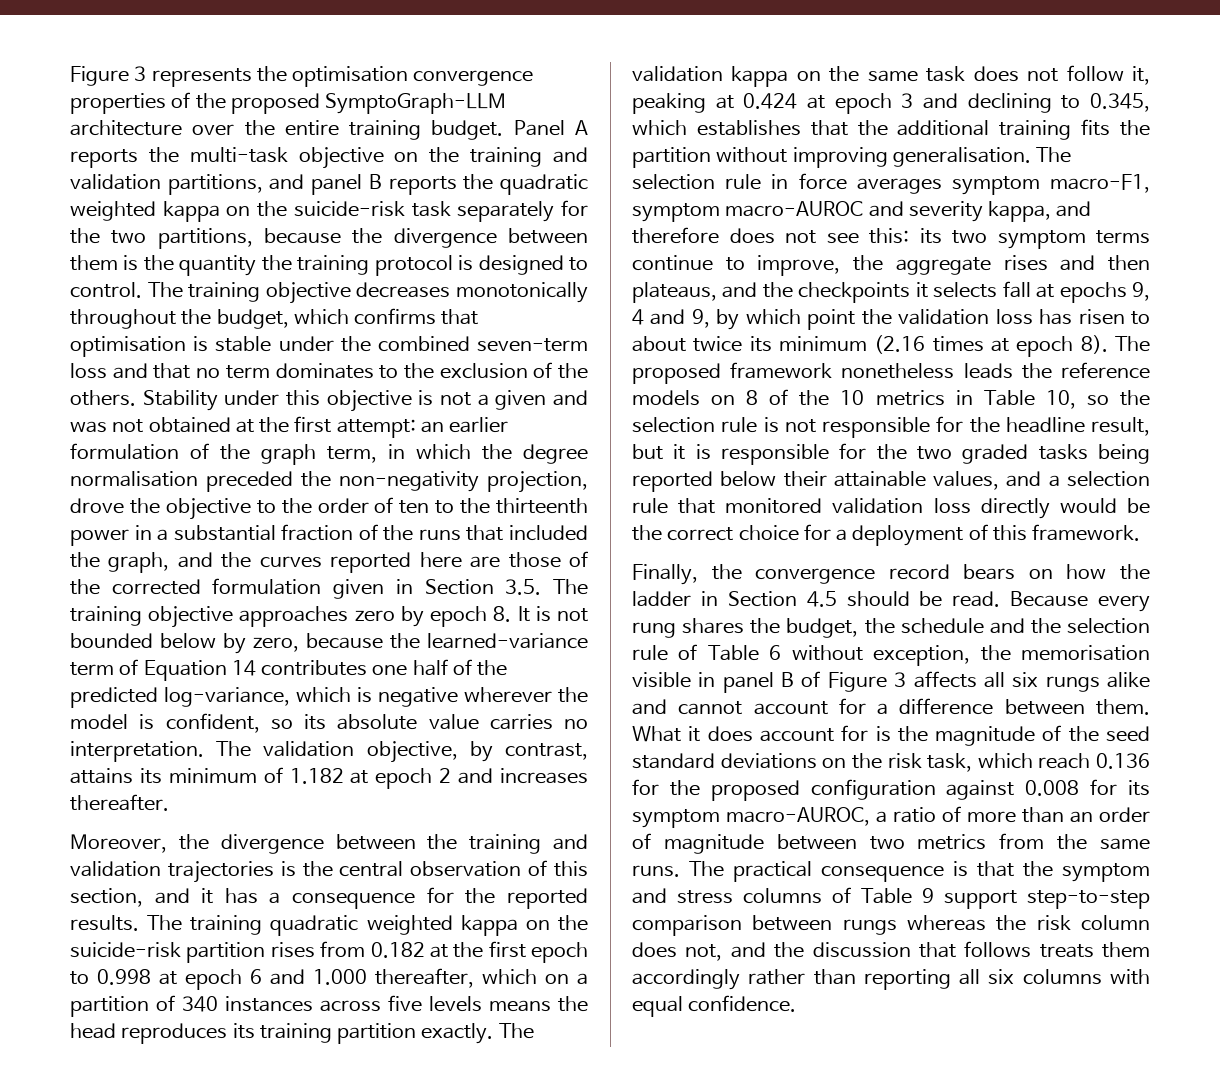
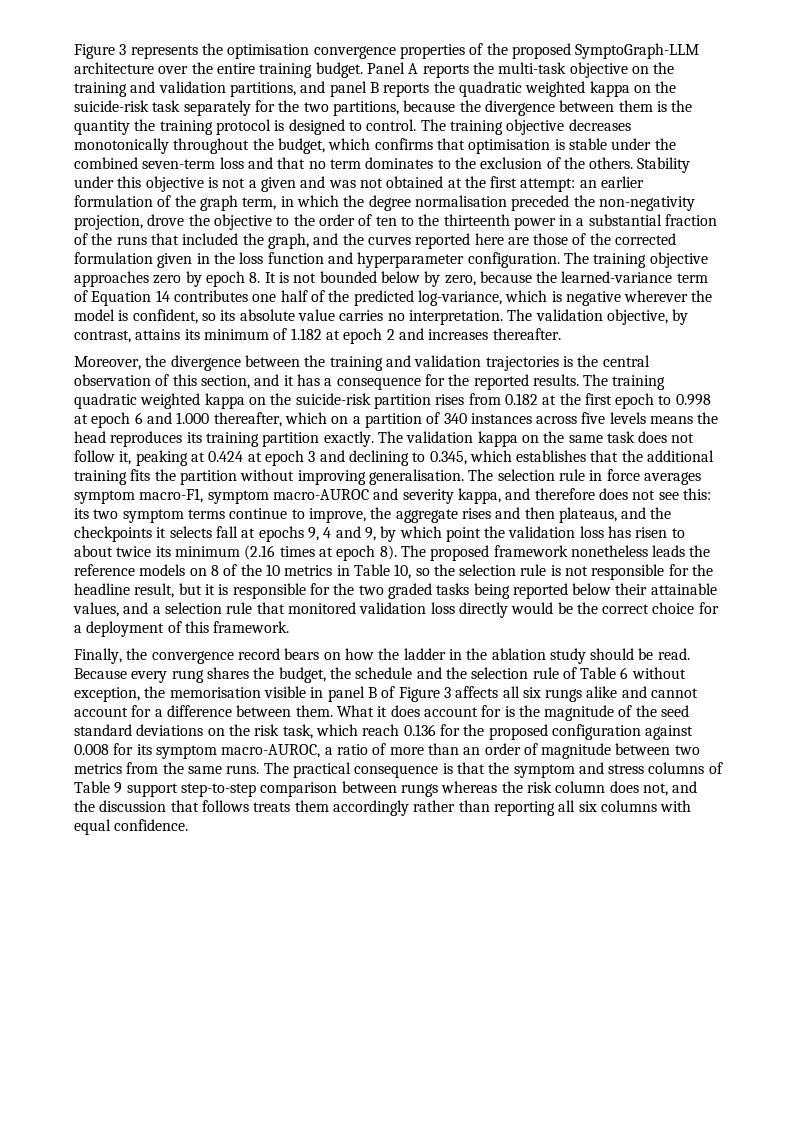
- an earlier formulation of the graph term, in which the degree normalisation preceded the non-negativity projection, drove the objective to the order of ten to the thirteenth power in a substantial fraction of the runs that included the graph, and the curves reported here are those of the corrected formulation given in Section 3.5. The training objective approaches zero by epoch 8. It is not bounded below by zero, because the learned-variance term of Equation 14 contributes one half of the predicted log-variance, which is negative wherever the model is confident, so its absolute value carries no interpretation.
+ an earlier formulation of the graph term, in which the degree normalisation preceded the non-negativity projection, drove the objective to the order of ten to the thirteenth power in a substantial fraction of the runs that included the graph, and the curves reported here are those of the corrected formulation given in the loss function and hyperparameter configuration. The training objective approaches zero by epoch 8. It is not bounded below by zero, because the learned-variance term of Equation 14 contributes one half of the predicted log-variance, which is negative wherever the model is confident, so its absolute value carries no interpretation.
- Finally, the convergence record bears on how the ladder in Section 4.5 should be read.
+ Finally, the convergence record bears on how the ladder in the ablation study should be read.

